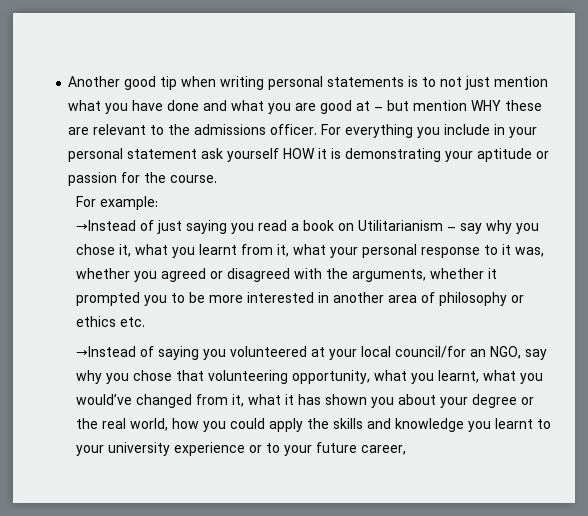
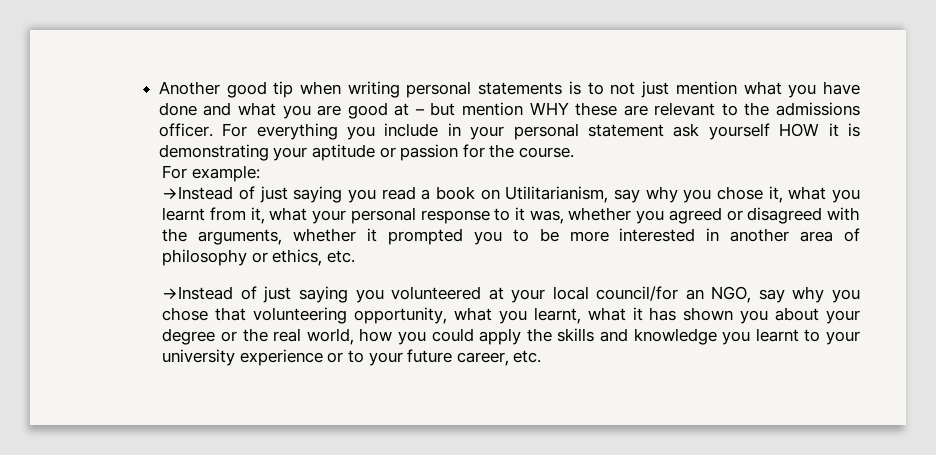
- →Instead of just saying you read a book on Utilitarianism – say why you chose it, what you learnt from it, what your personal response to it was, whether you agreed or disagreed with the arguments, whether it prompted you to be more interested in another area of philosophy or ethics etc.
+ →Instead of just saying you read a book on Utilitarianism, say why you chose it, what you learnt from it, what your personal response to it was, whether you agreed or disagreed with the arguments, whether it prompted you to be more interested in another area of philosophy or ethics, etc.
- →Instead of saying you volunteered at your local council/for an NGO, say why you chose that volunteering opportunity, what you learnt, what you would’ve changed from it, what it has shown you about your degree or the real world, how you could apply the skills and knowledge you learnt to your university experience or to your future career,
+ →Instead of just saying you volunteered at your local council/for an NGO, say why you chose that volunteering opportunity, what you learnt, what it has shown you about your degree or the real world, how you could apply the skills and knowledge you learnt to your university experience or to your future career, etc.

